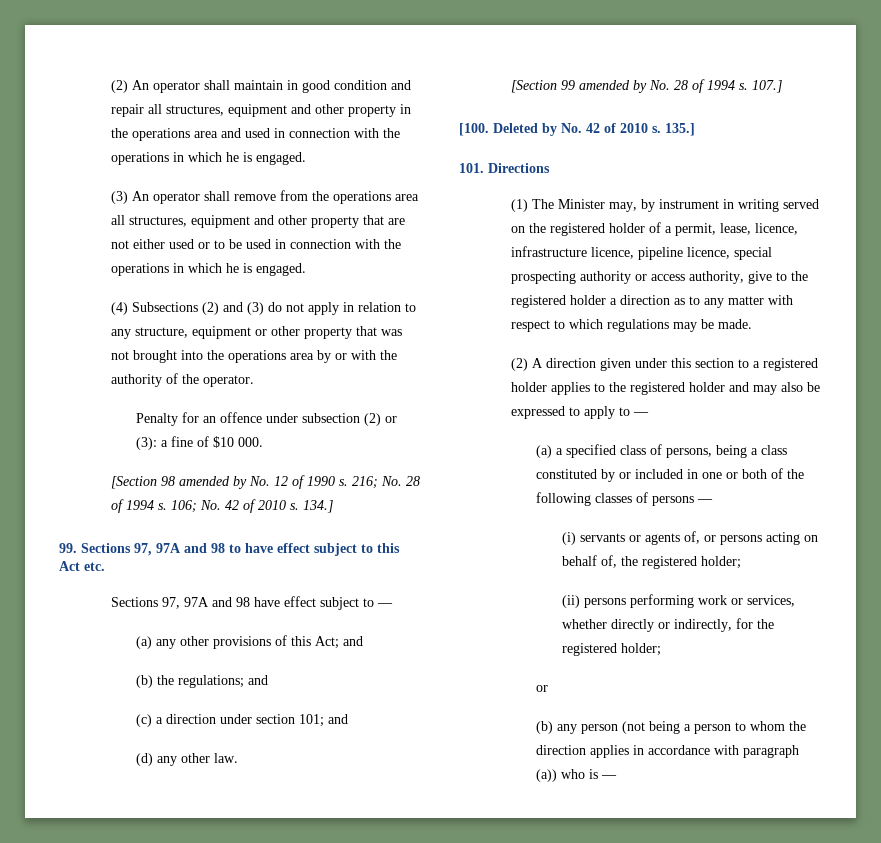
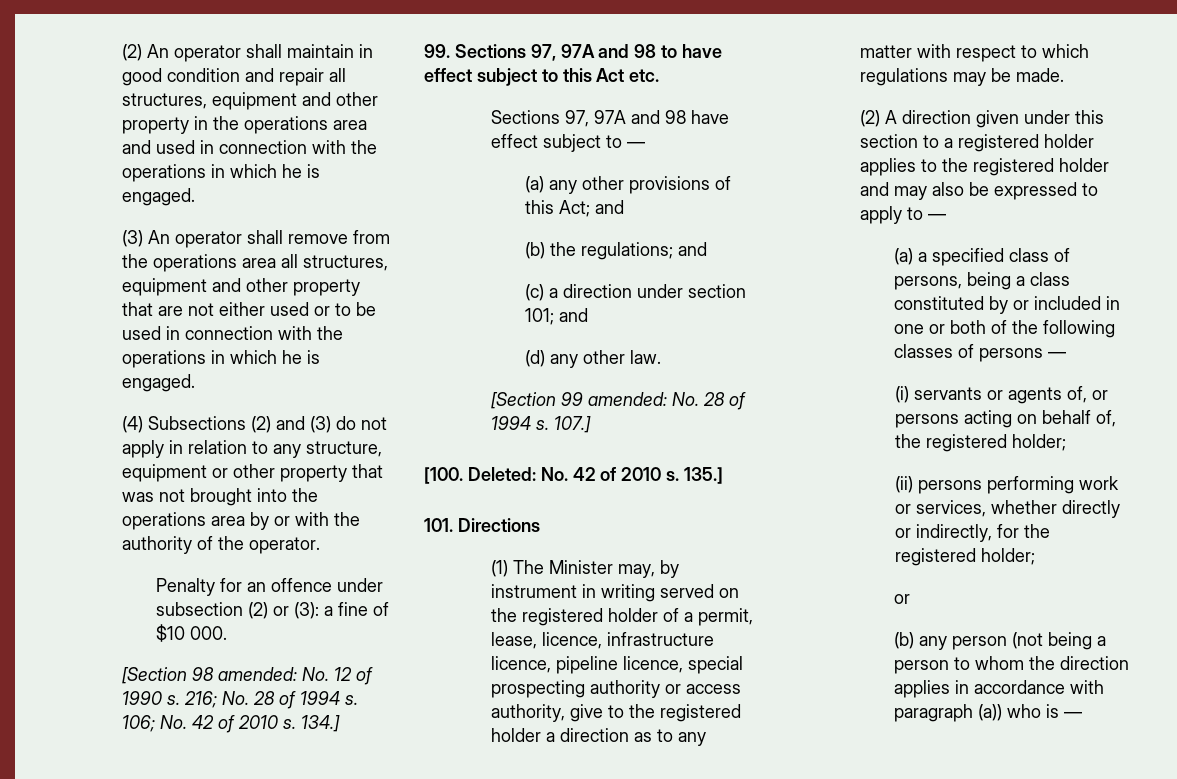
- [Section 98 amended by No. 12 of 1990 s.
+ [Section 98 amended: No. 12 of 1990 s.
- [Section 99 amended by No. 28 of 1994 s.
+ [Section 99 amended: No. 28 of 1994 s.
- [100. Deleted by No. 42 of 2010 s.
+ [100. Deleted: No. 42 of 2010 s.

